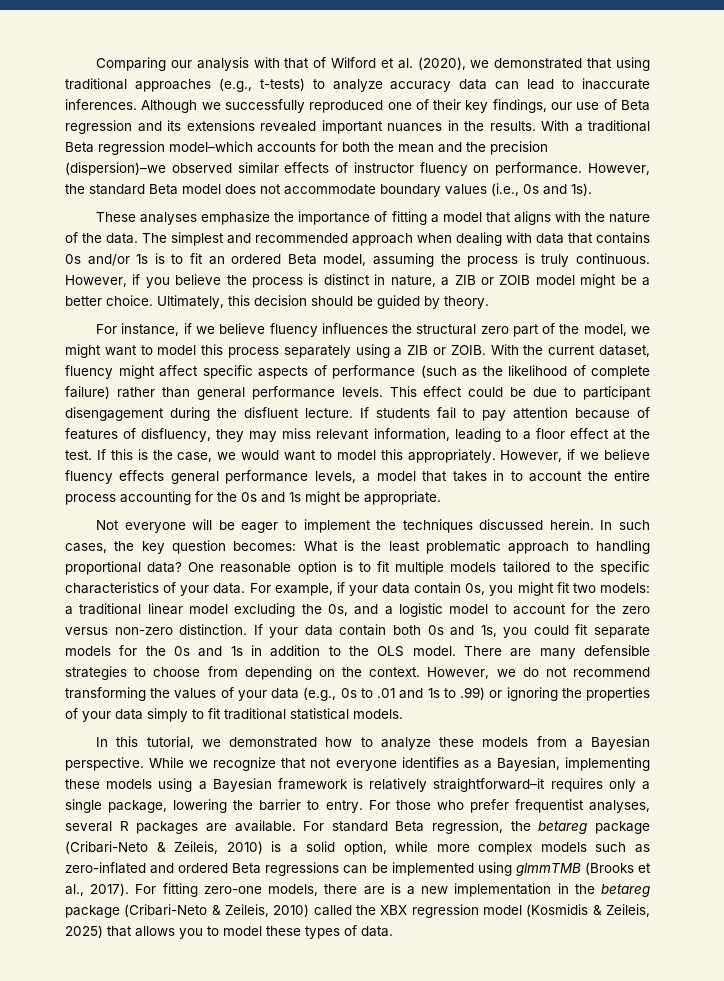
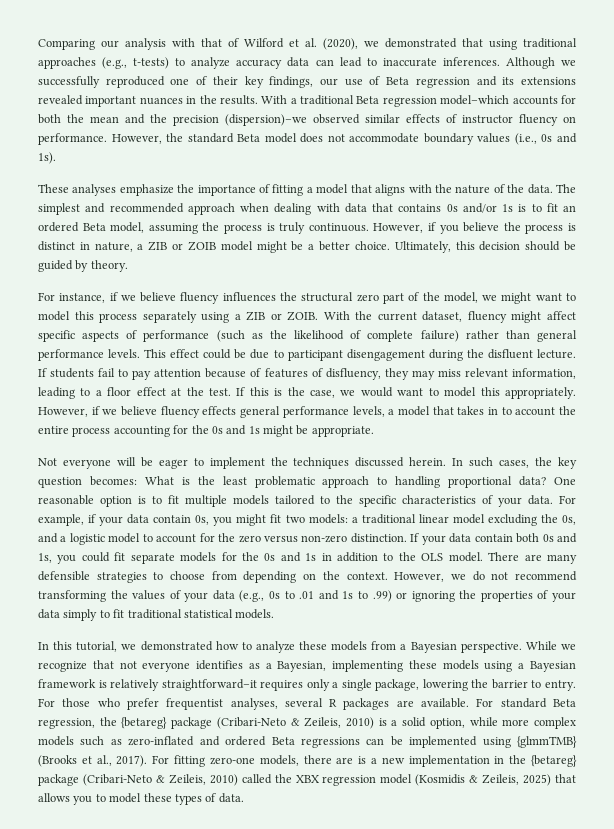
- For standard Beta regression, the betareg package (Cribari-Neto & Zeileis, 2010) is a solid option, while more complex models such as zero-inflated and ordered Beta regressions can be implemented using glmmTMB (Brooks et al., 2017).
+ For standard Beta regression, the {betareg} package (Cribari-Neto & Zeileis, 2010) is a solid option, while more complex models such as zero-inflated and ordered Beta regressions can be implemented using {glmmTMB} (Brooks et al., 2017).
- For fitting zero-one models, there are is a new implementation in the betareg package (Cribari-Neto & Zeileis, 2010) called the XBX regression model (Kosmidis & Zeileis, 2025) that allows you to model these types of data.
+ For fitting zero-one models, there are is a new implementation in the {betareg} package (Cribari-Neto & Zeileis, 2010) called the XBX regression model (Kosmidis & Zeileis, 2025) that allows you to model these types of data.

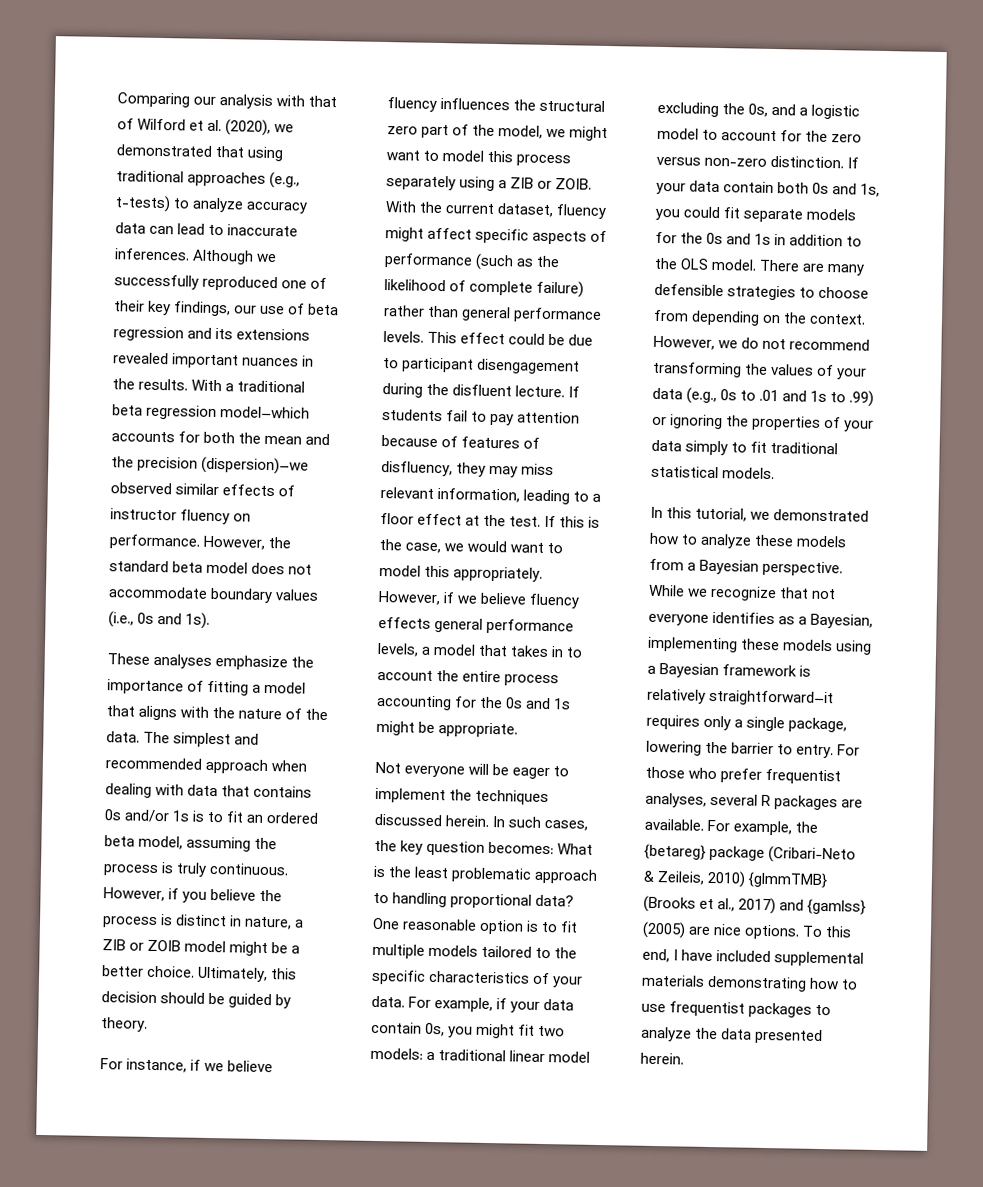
- Although we successfully reproduced one of their key findings, our use of Beta regression and its extensions revealed important nuances in the results.
+ Although we successfully reproduced one of their key findings, our use of beta regression and its extensions revealed important nuances in the results.
- With a traditional Beta regression model–which accounts for both the mean and the precision (dispersion)–we observed similar effects of instructor fluency on performance.
+ With a traditional beta regression model–which accounts for both the mean and the precision (dispersion)–we observed similar effects of instructor fluency on performance.
- However, the standard Beta model does not accommodate boundary values (i.e., 0s and 1s).
+ However, the standard beta model does not accommodate boundary values (i.e., 0s and 1s).
- The simplest and recommended approach when dealing with data that contains 0s and/or 1s is to fit an ordered Beta model, assuming the process is truly continuous.
+ The simplest and recommended approach when dealing with data that contains 0s and/or 1s is to fit an ordered beta model, assuming the process is truly continuous.
- For standard Beta regression, the {betareg} package (Cribari-Neto & Zeileis, 2010) is a solid option, while more complex models such as zero-inflated and ordered Beta regressions can be implemented using {glmmTMB} (Brooks et al., 2017). For fitting zero-one models, there are is a new implementation in the {betareg} package (Cribari-Neto & Zeileis, 2010) called the XBX regression model (Kosmidis & Zeileis, 2025) that allows you to model these types of data.
+ For example, the {betareg} package (Cribari-Neto & Zeileis, 2010) {glmmTMB} (Brooks et al., 2017) and {gamlss} (2005) are nice options. To this end, I have included supplemental materials demonstrating how to use frequentist packages to analyze the data presented herein.

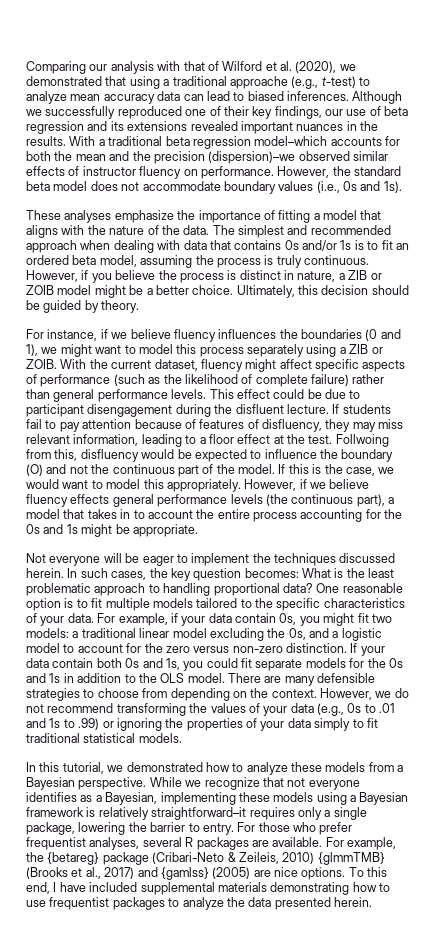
- Comparing our analysis with that of Wilford et al. (2020), we demonstrated that using traditional approaches (e.g., t-tests) to analyze accuracy data can lead to inaccurate inferences.
+ Comparing our analysis with that of Wilford et al. (2020), we demonstrated that using a traditional approache (e.g., t-test) to analyze mean accuracy data can lead to biased inferences.
- For instance, if we believe fluency influences the structural zero part of the model, we might want to model this process separately using a ZIB or ZOIB.
+ For instance, if we believe fluency influences the boundaries (0 and 1), we might want to model this process separately using a ZIB or ZOIB.
+ Follwoing from this, disfluency would be expected to influence the boundary (O) and not the continuous part of the model.
- However, if we believe fluency effects general performance levels, a model that takes in to account the entire process accounting for the 0s and 1s might be appropriate.
+ However, if we believe fluency effects general performance levels (the continuous part), a model that takes in to account the entire process accounting for the 0s and 1s might be appropriate.

